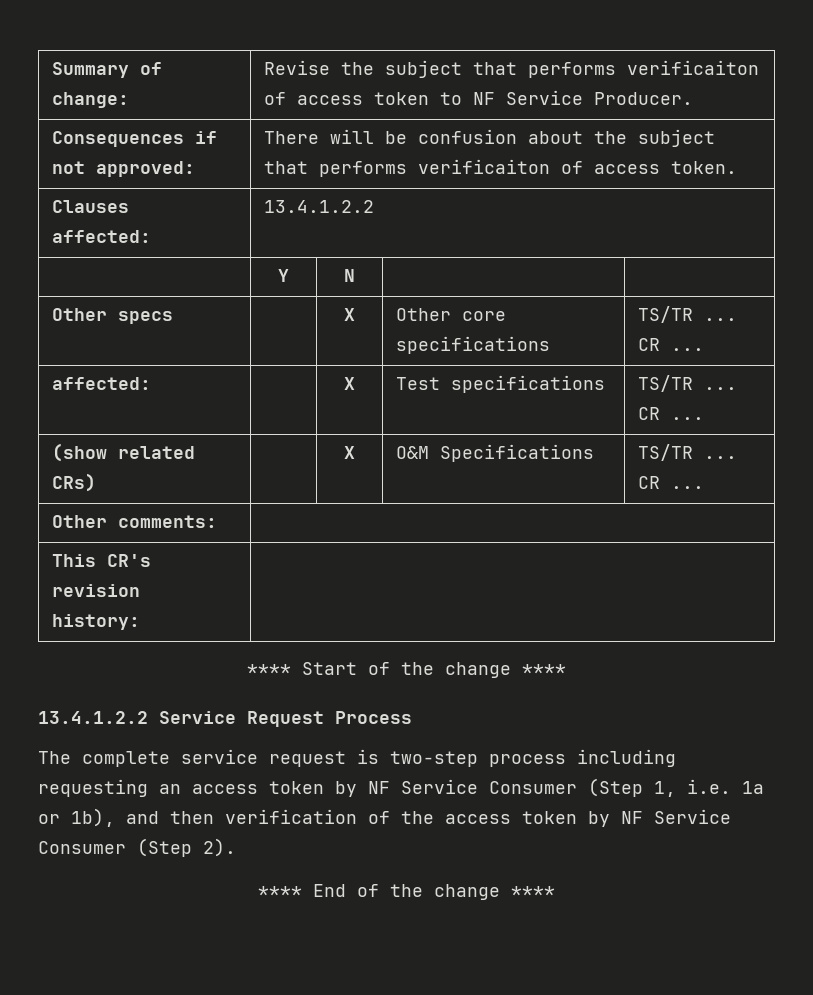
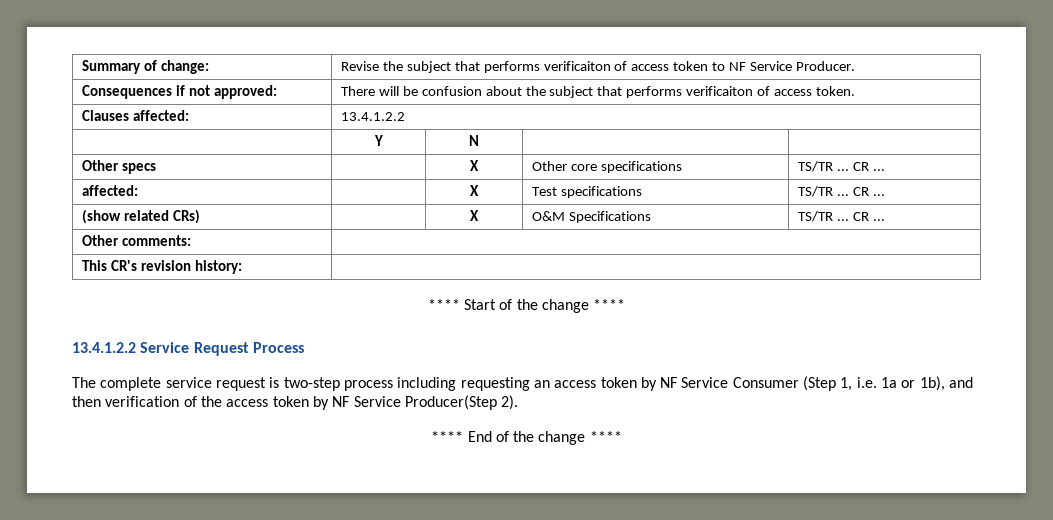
- The complete service request is two-step process including requesting an access token by NF Service Consumer (Step 1, i.e. 1a or 1b), and then verification of the access token by NF Service Consumer (Step 2).
+ The complete service request is two-step process including requesting an access token by NF Service Consumer (Step 1, i.e. 1a or 1b), and then verification of the access token by NF Service Producer(Step 2).

